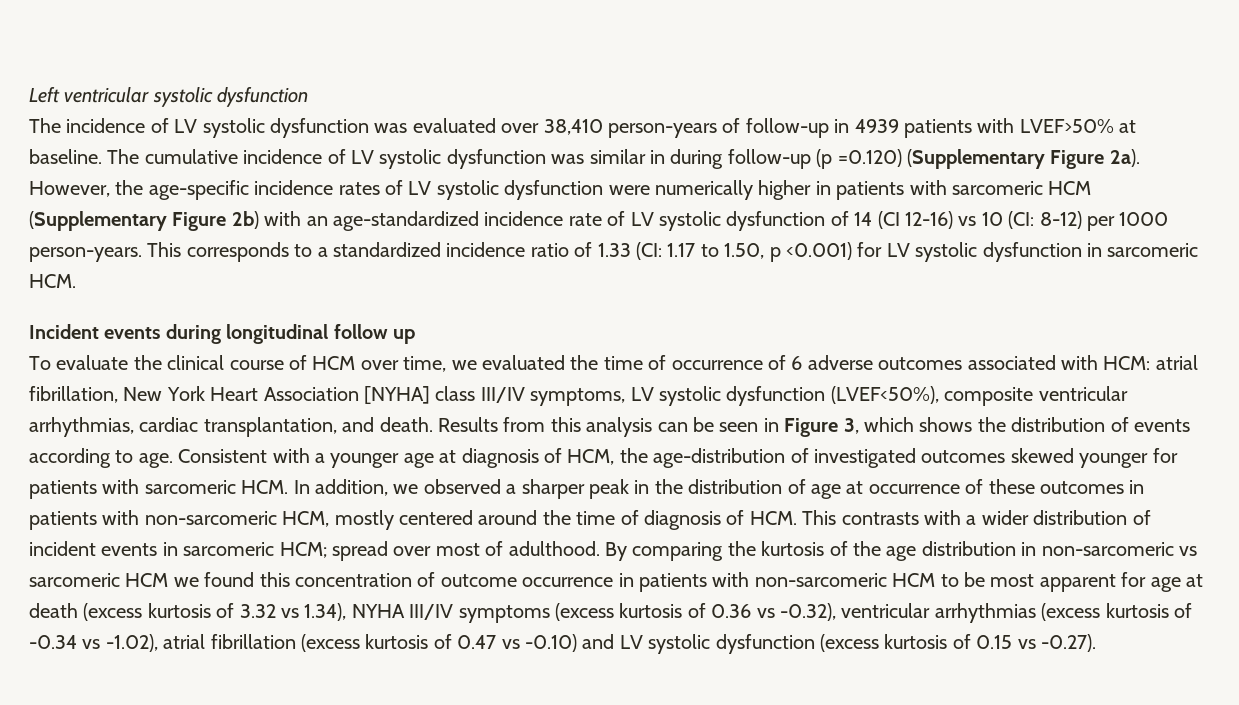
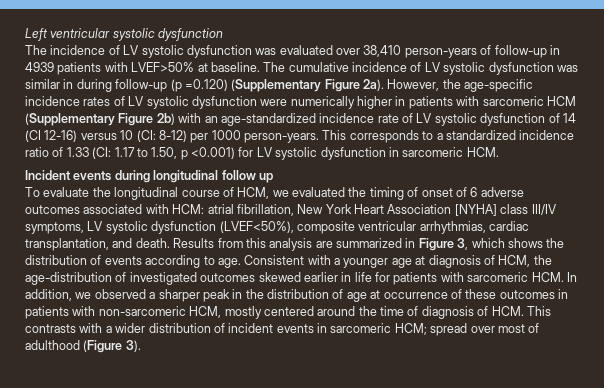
- However, the age-specific incidence rates of LV systolic dysfunction were numerically higher in patients with sarcomeric HCM (Supplementary Figure 2b) with an age-standardized incidence rate of LV systolic dysfunction of 14 (CI 12-16) vs 10 (CI: 8-12) per 1000 person-years.
+ However, the age-specific incidence rates of LV systolic dysfunction were numerically higher in patients with sarcomeric HCM (Supplementary Figure 2b) with an age-standardized incidence rate of LV systolic dysfunction of 14 (CI 12-16) versus 10 (CI: 8-12) per 1000 person-years.
- To evaluate the clinical course of HCM over time, we evaluated the time of occurrence of 6 adverse outcomes associated with HCM: atrial fibrillation, New York Heart Association [NYHA] class III/IV symptoms, LV systolic dysfunction (LVEF<50%), composite ventricular arrhythmias, cardiac transplantation, and death.
+ To evaluate the longitudinal course of HCM, we evaluated the timing of onset of 6 adverse outcomes associated with HCM: atrial fibrillation, New York Heart Association [NYHA] class III/IV symptoms, LV systolic dysfunction (LVEF<50%), composite ventricular arrhythmias, cardiac transplantation, and death.
- Results from this analysis can be seen in Figure 3, which shows the distribution of events according to age.
+ Results from this analysis are summarized in Figure 3, which shows the distribution of events according to age.
- Consistent with a younger age at diagnosis of HCM, the age-distribution of investigated outcomes skewed younger for patients with sarcomeric HCM. In addition, we observed a sharper peak in the distribution of age at occurrence of these outcomes in patients with non-sarcomeric HCM, mostly centered around the time of diagnosis of HCM. This contrasts with a wider distribution of incident events in sarcomeric HCM;
+ Consistent with a younger age at diagnosis of HCM, the age-distribution of investigated outcomes skewed earlier in life for patients with sarcomeric HCM. In addition, we observed a sharper peak in the distribution of age at occurrence of these outcomes in patients with non-sarcomeric HCM, mostly centered around the time of diagnosis of HCM. This contrasts with a wider distribution of incident events in sarcomeric HCM;
- spread over most of adulthood. By comparing the kurtosis of the age distribution in non-sarcomeric vs sarcomeric HCM we found this concentration of outcome occurrence in patients with non-sarcomeric HCM to be most apparent for age at death (excess kurtosis of 3.32 vs 1.34), NYHA III/IV symptoms (excess kurtosis of 0.36 vs -0.32), ventricular arrhythmias (excess kurtosis of -0.34 vs -1.02), atrial fibrillation (excess kurtosis of 0.47 vs -0.10) and LV systolic dysfunction (excess kurtosis of 0.15 vs -0.27).
+ spread over most of adulthood (Figure 3).

